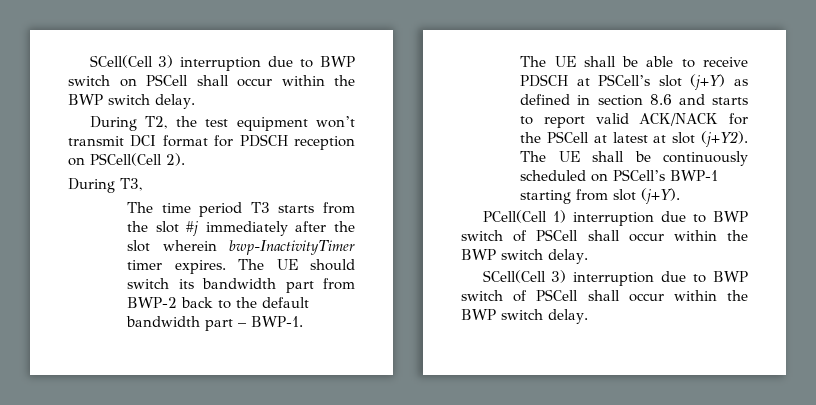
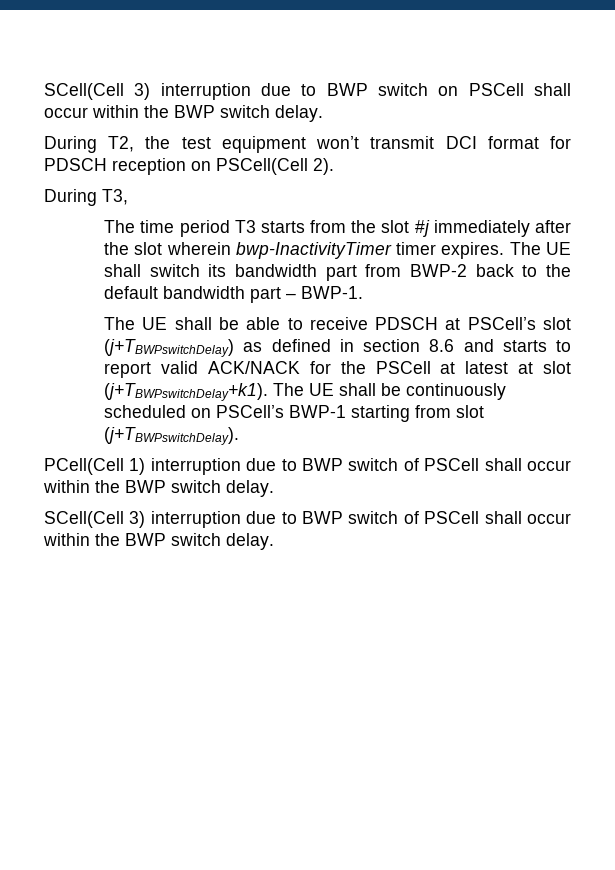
- The UE should switch its bandwidth part from BWP-2 back to the default bandwidth part – BWP-1.
+ The UE shall switch its bandwidth part from BWP-2 back to the default bandwidth part – BWP-1.
- The UE shall be able to receive PDSCH at PSCell’s slot (j+Y) as defined in section 8.6 and starts to report valid ACK/NACK for the PSCell at latest at slot (j+Y2).
+ The UE shall be able to receive PDSCH at PSCell’s slot (j+TBWPswitchDelay) as defined in section 8.6 and starts to report valid ACK/NACK for the PSCell at latest at slot (j+TBWPswitchDelay+k1).
- The UE shall be continuously scheduled on PSCell’s BWP-1 starting from slot (j+Y).
+ The UE shall be continuously scheduled on PSCell’s BWP-1 starting from slot (j+TBWPswitchDelay).

